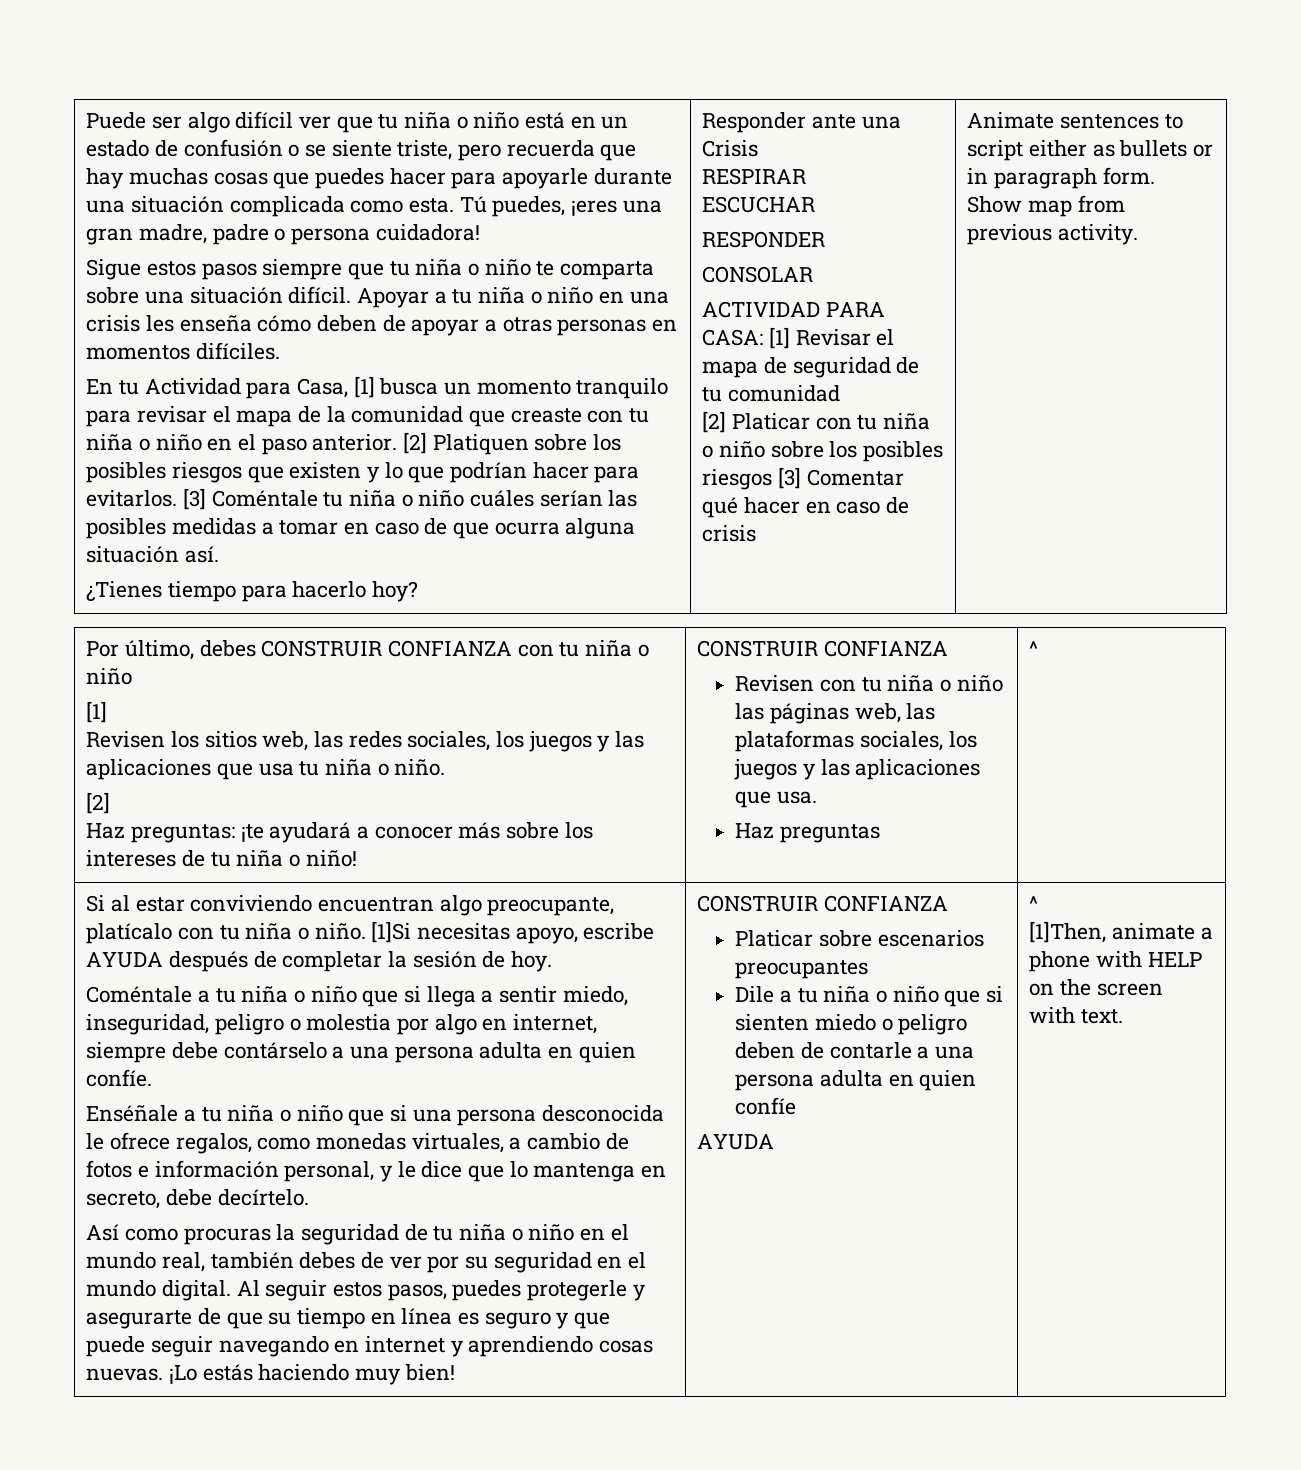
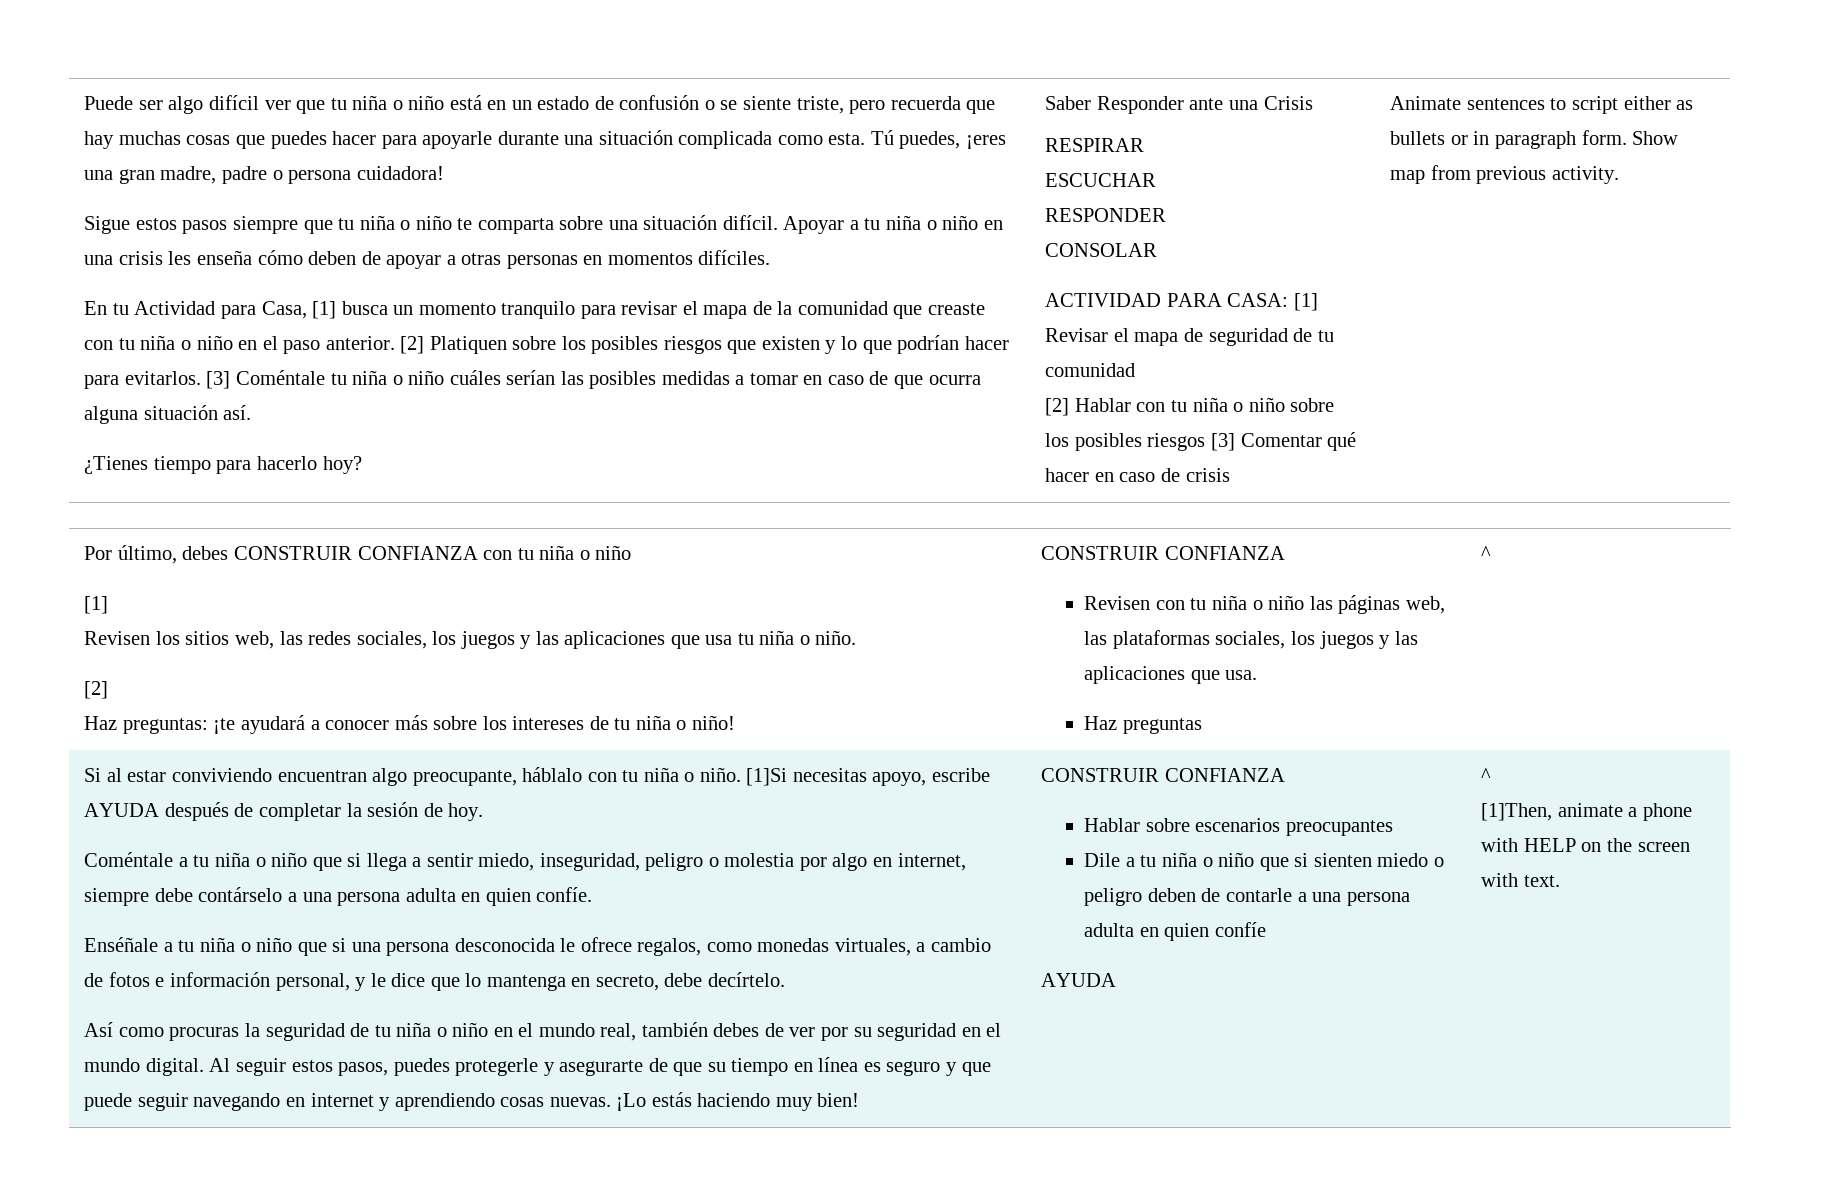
- Responder ante una Crisis
+ Saber Responder ante una Crisis
- [2] Platicar con tu niña o niño sobre los posibles riesgos [3] Comentar qué hacer en caso de crisis
+ [2] Hablar con tu niña o niño sobre los posibles riesgos [3] Comentar qué hacer en caso de crisis
- Si al estar conviviendo encuentran algo preocupante, platícalo con tu niña o niño.
+ Si al estar conviviendo encuentran algo preocupante, háblalo con tu niña o niño.
- Platicar sobre escenarios preocupantes
+ Hablar sobre escenarios preocupantes

